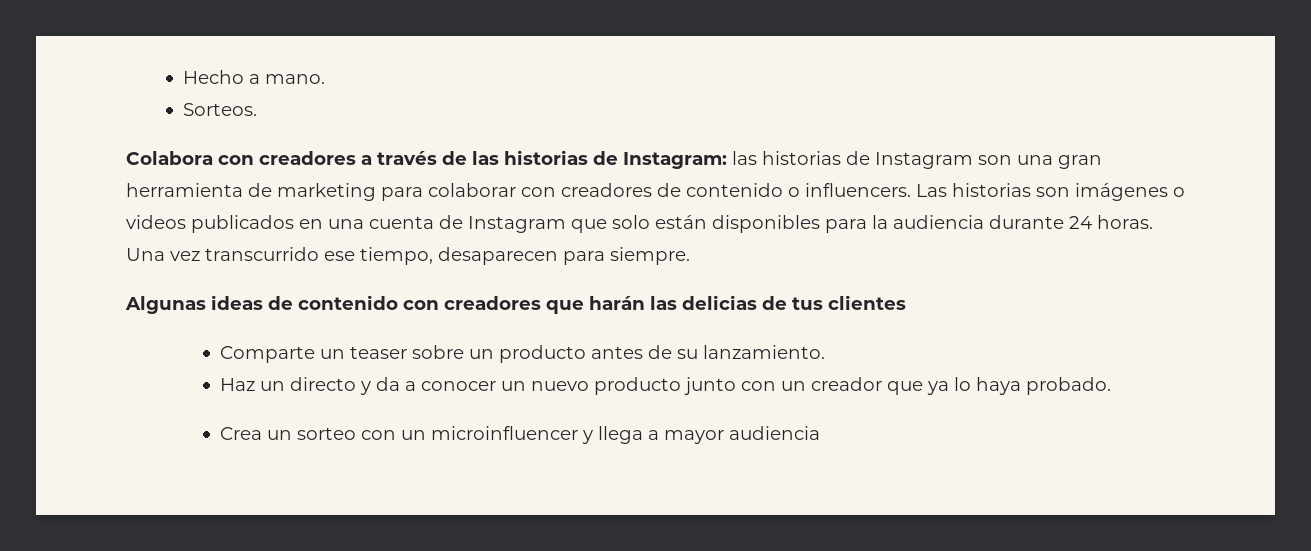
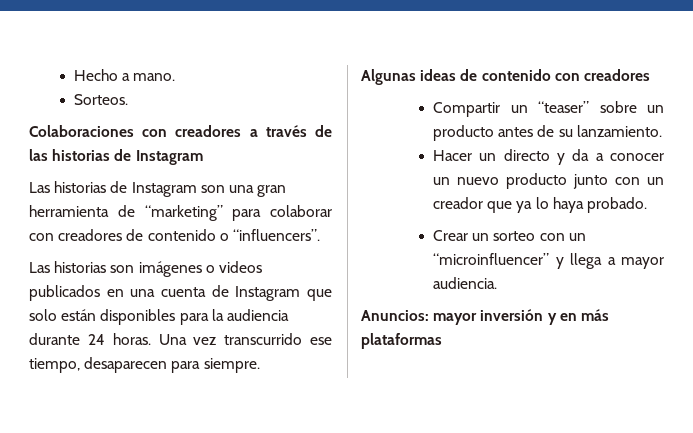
- Colabora con creadores a través de las historias de Instagram: las historias de Instagram son una gran herramienta de marketing para colaborar con creadores de contenido o influencers. Las historias son imágenes o videos publicados en una cuenta de Instagram que solo están disponibles para la audiencia durante 24 horas.
+ Colaboraciones con creadores a través de las historias de Instagram
+ Las historias de Instagram son una gran herramienta de “marketing” para colaborar con creadores de contenido o “influencers”.
+ Las historias son imágenes o videos publicados en una cuenta de Instagram que solo están disponibles para la audiencia durante 24 horas.
- Algunas ideas de contenido con creadores que harán las delicias de tus clientes
- Comparte un teaser sobre un producto antes de su lanzamiento.
+ Algunas ideas de contenido con creadores
+ Compartir un “teaser” sobre un producto antes de su lanzamiento.
- Haz un directo y da a conocer un nuevo producto junto con un creador que ya lo haya probado.
+ Hacer un directo y da a conocer un nuevo producto junto con un creador que ya lo haya probado.
- Crea un sorteo con un microinfluencer y llega a mayor audiencia
+ Crear un sorteo con un “microinfluencer” y llega a mayor audiencia.
+ Anuncios: mayor inversión y en más plataformas

